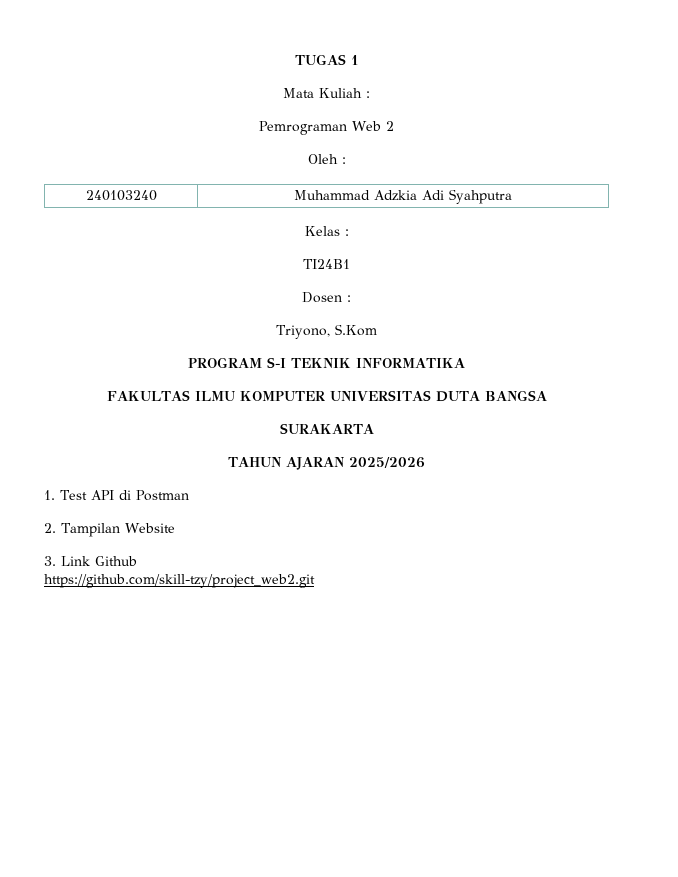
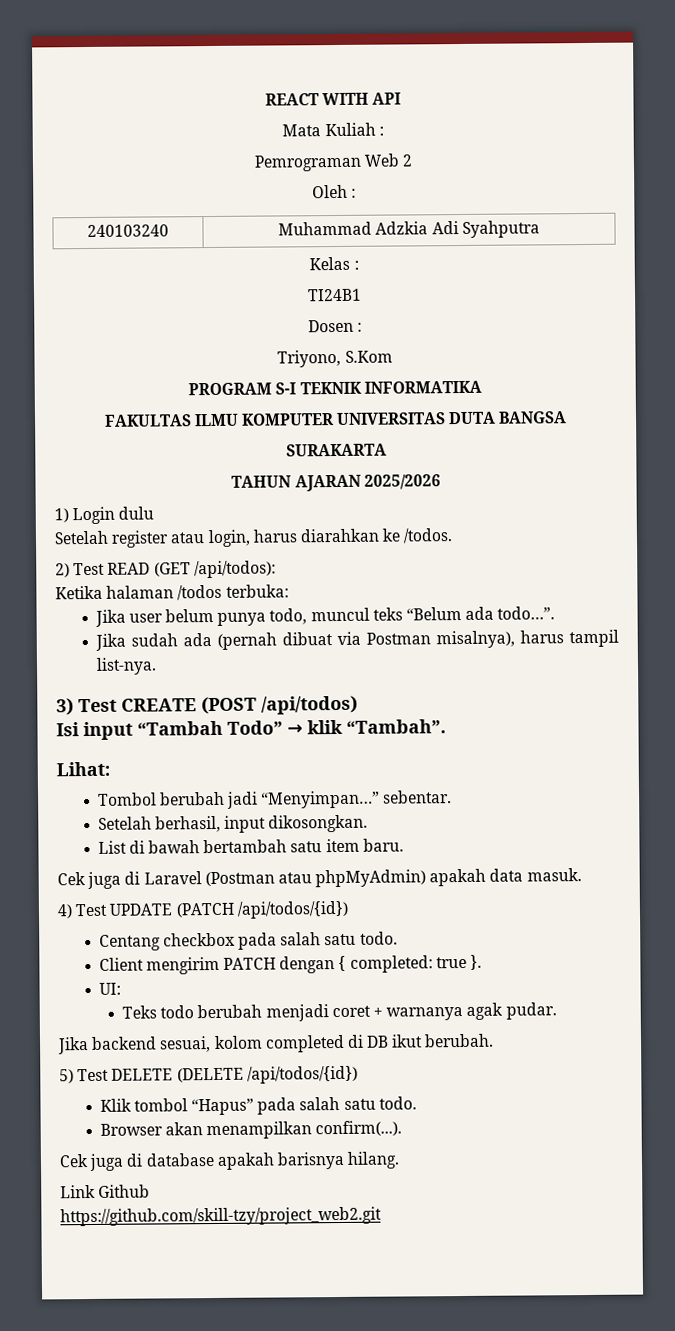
- TUGAS 1
+ REACT WITH API
- 1. Test API di Postman
- 2. Tampilan Website
- 3. Link Github
+ 1) Login dulu
+ Setelah register atau login, harus diarahkan ke /todos.
+ 2) Test READ (GET /api/todos):
+ Ketika halaman /todos terbuka:
+ Jika user belum punya todo, muncul teks “Belum ada todo…”.
+ Jika sudah ada (pernah dibuat via Postman misalnya), harus tampil list-nya.
+ 3) Test CREATE (POST /api/todos)
+ Isi input “Tambah Todo” → klik “Tambah”.
+ Lihat:
+ Tombol berubah jadi “Menyimpan…” sebentar.
+ Setelah berhasil, input dikosongkan.
+ List di bawah bertambah satu item baru.
+ Cek juga di Laravel (Postman atau phpMyAdmin) apakah data masuk.
+ 4) Test UPDATE (PATCH /api/todos/{id})
+ Centang checkbox pada salah satu todo.
+ Client mengirim PATCH dengan { completed: true }.
+ UI:
+ Teks todo berubah menjadi coret + warnanya agak pudar.
+ Jika backend sesuai, kolom completed di DB ikut berubah.
+ 5) Test DELETE (DELETE /api/todos/{id})
+ Klik tombol “Hapus” pada salah satu todo.
+ Browser akan menampilkan confirm(...).
+ Cek juga di database apakah barisnya hilang.
+ Link Github

